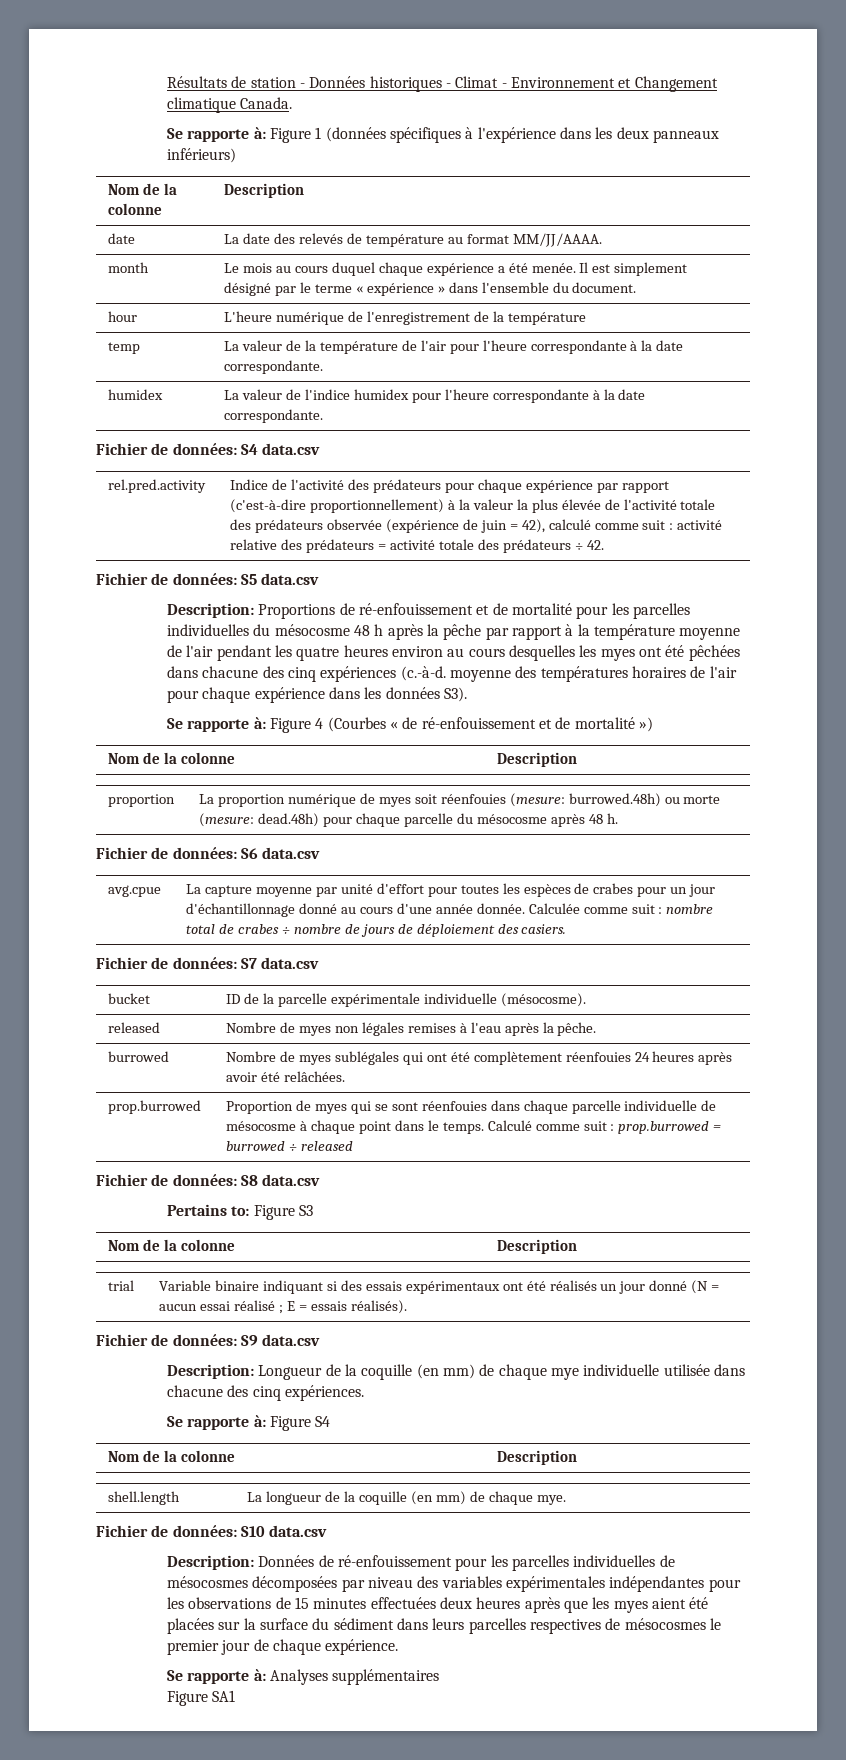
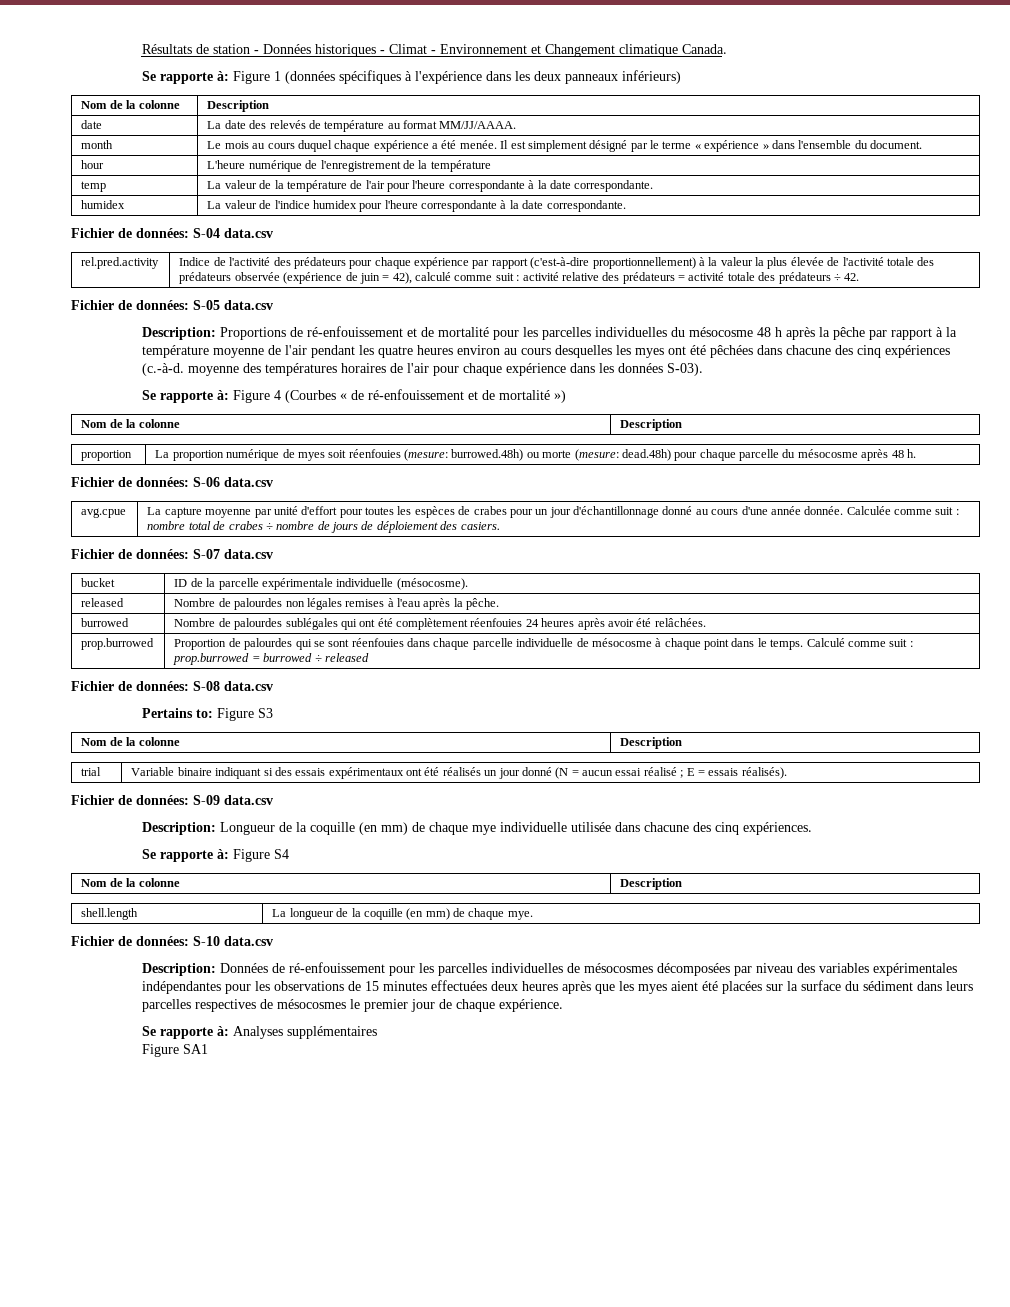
- Fichier de données: S4 data.csv
+ Fichier de données: S-04 data.csv
- Fichier de données: S5 data.csv
+ Fichier de données: S-05 data.csv
- Description: Proportions de ré-enfouissement et de mortalité pour les parcelles individuelles du mésocosme 48 h après la pêche par rapport à la température moyenne de l'air pendant les quatre heures environ au cours desquelles les myes ont été pêchées dans chacune des cinq expériences (c.-à-d. moyenne des températures horaires de l'air pour chaque expérience dans les données S3).
+ Description: Proportions de ré-enfouissement et de mortalité pour les parcelles individuelles du mésocosme 48 h après la pêche par rapport à la température moyenne de l'air pendant les quatre heures environ au cours desquelles les myes ont été pêchées dans chacune des cinq expériences (c.-à-d. moyenne des températures horaires de l'air pour chaque expérience dans les données S-03).
- Fichier de données: S6 data.csv
+ Fichier de données: S-06 data.csv
- Fichier de données: S7 data.csv
+ Fichier de données: S-07 data.csv
- released | Nombre de myes non légales remises à l'eau après la pêche.
+ released | Nombre de palourdes non légales remises à l'eau après la pêche.
- burrowed | Nombre de myes sublégales qui ont été complètement réenfouies 24 heures après avoir été relâchées.
+ burrowed | Nombre de palourdes sublégales qui ont été complètement réenfouies 24 heures après avoir été relâchées.
- prop.burrowed | Proportion de myes qui se sont réenfouies dans chaque parcelle individuelle de mésocosme à chaque point dans le temps. Calculé comme suit : prop.burrowed = burrowed ÷ released
+ prop.burrowed | Proportion de palourdes qui se sont réenfouies dans chaque parcelle individuelle de mésocosme à chaque point dans le temps. Calculé comme suit : prop.burrowed = burrowed ÷ released
- Fichier de données: S8 data.csv
+ Fichier de données: S-08 data.csv
- Fichier de données: S9 data.csv
+ Fichier de données: S-09 data.csv
- Fichier de données: S10 data.csv
+ Fichier de données: S-10 data.csv

